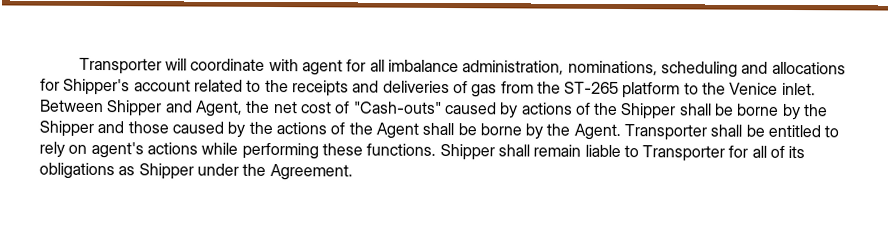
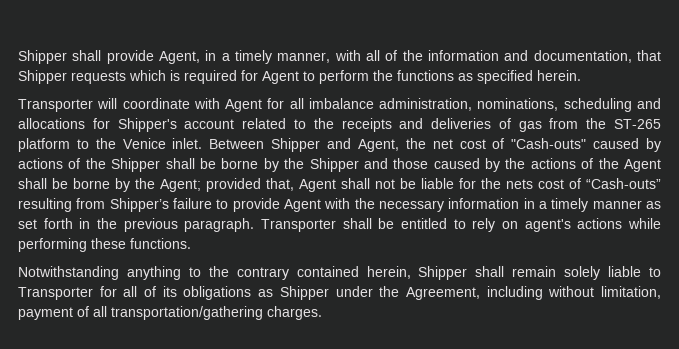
+ Shipper shall provide Agent, in a timely manner, with all of the information and documentation, that Shipper requests which is required for Agent to perform the functions as specified herein.
- Transporter will coordinate with agent for all imbalance administration, nominations, scheduling and allocations for Shipper's account related to the receipts and deliveries of gas from the ST-265 platform to the Venice inlet.
+ Transporter will coordinate with Agent for all imbalance administration, nominations, scheduling and allocations for Shipper's account related to the receipts and deliveries of gas from the ST-265 platform to the Venice inlet.
- Between Shipper and Agent, the net cost of "Cash-outs" caused by actions of the Shipper shall be borne by the Shipper and those caused by the actions of the Agent shall be borne by the Agent.
+ Between Shipper and Agent, the net cost of "Cash-outs" caused by actions of the Shipper shall be borne by the Shipper and those caused by the actions of the Agent shall be borne by the Agent; provided that, Agent shall not be liable for the nets cost of “Cash-outs” resulting from Shipper’s failure to provide Agent with the necessary information in a timely manner as set forth in the previous paragraph.
- Transporter shall be entitled to rely on agent's actions while performing these functions. Shipper shall remain liable to Transporter for all of its obligations as Shipper under the Agreement.
+ Transporter shall be entitled to rely on agent's actions while performing these functions.
+ Notwithstanding anything to the contrary contained herein, Shipper shall remain solely liable to Transporter for all of its obligations as Shipper under the Agreement, including without limitation, payment of all transportation/gathering charges.

